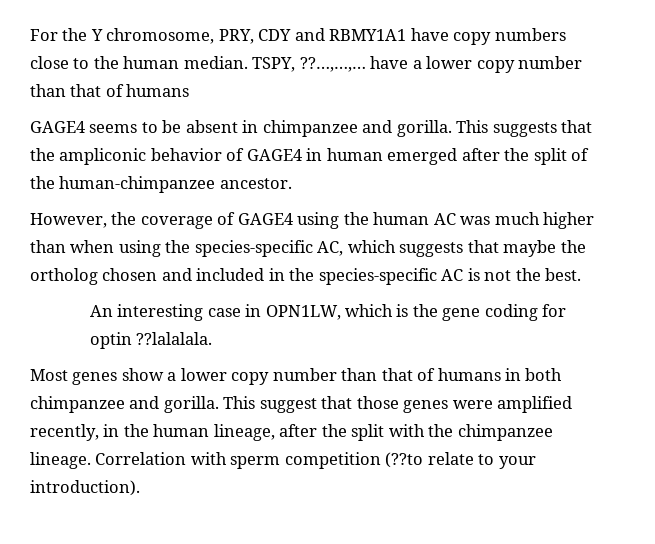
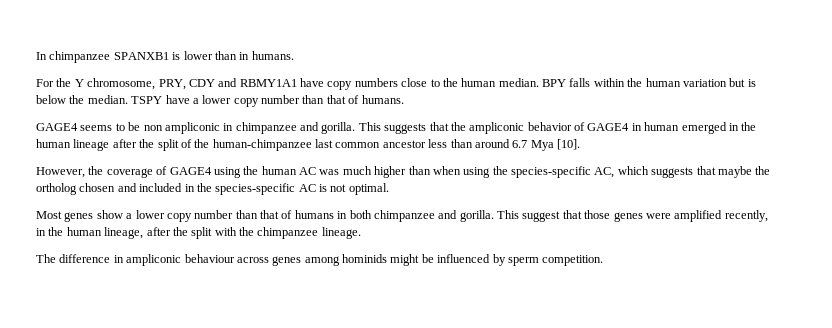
+ In chimpanzee SPANXB1 is lower than in humans.
- TSPY, ??…,…,… have a lower copy number than that of humans
+ BPY falls within the human variation but is below the median. TSPY have a lower copy number than that of humans.
- GAGE4 seems to be absent in chimpanzee and gorilla.
+ GAGE4 seems to be non ampliconic in chimpanzee and gorilla.
- This suggests that the ampliconic behavior of GAGE4 in human emerged after the split of the human-chimpanzee ancestor.
+ This suggests that the ampliconic behavior of GAGE4 in human emerged in the human lineage after the split of the human-chimpanzee last common ancestor less than around 6.7 Mya [10].
- However, the coverage of GAGE4 using the human AC was much higher than when using the species-specific AC, which suggests that maybe the ortholog chosen and included in the species-specific AC is not the best.
- An interesting case in OPN1LW, which is the gene coding for optin ??lalalala.
+ However, the coverage of GAGE4 using the human AC was much higher than when using the species-specific AC, which suggests that maybe the ortholog chosen and included in the species-specific AC is not optimal.
- This suggest that those genes were amplified recently, in the human lineage, after the split with the chimpanzee lineage. Correlation with sperm competition (??to relate to your introduction).
+ This suggest that those genes were amplified recently, in the human lineage, after the split with the chimpanzee lineage.
+ The difference in ampliconic behaviour across genes among hominids might be influenced by sperm competition.

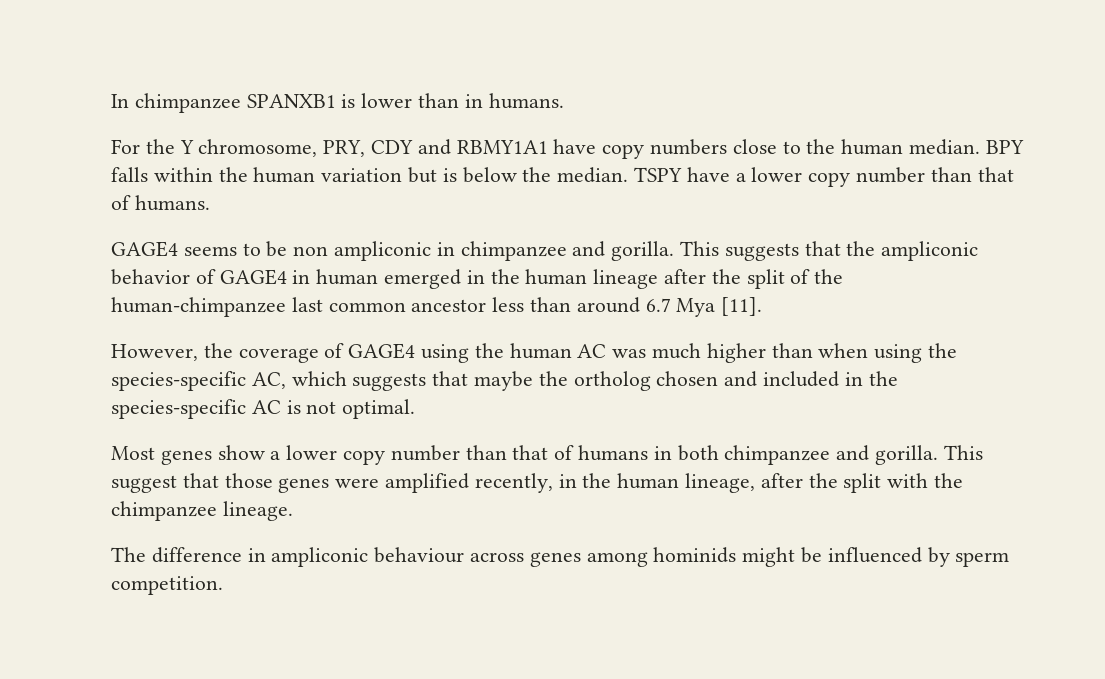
- This suggests that the ampliconic behavior of GAGE4 in human emerged in the human lineage after the split of the human-chimpanzee last common ancestor less than around 6.7 Mya [10].
+ This suggests that the ampliconic behavior of GAGE4 in human emerged in the human lineage after the split of the human-chimpanzee last common ancestor less than around 6.7 Mya [11].

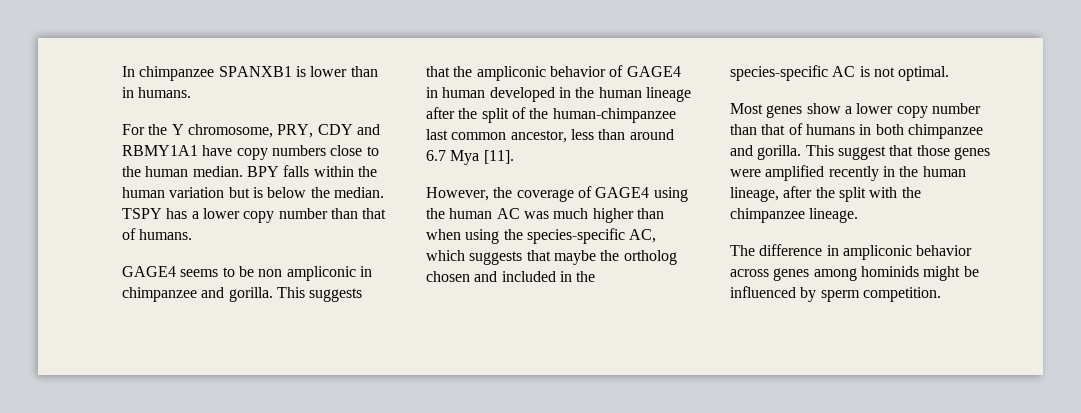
- TSPY have a lower copy number than that of humans.
+ TSPY has a lower copy number than that of humans.
- This suggests that the ampliconic behavior of GAGE4 in human emerged in the human lineage after the split of the human-chimpanzee last common ancestor less than around 6.7 Mya [11].
+ This suggests that the ampliconic behavior of GAGE4 in human developed in the human lineage after the split of the human-chimpanzee last common ancestor, less than around 6.7 Mya [11].
- This suggest that those genes were amplified recently, in the human lineage, after the split with the chimpanzee lineage.
+ This suggest that those genes were amplified recently in the human lineage, after the split with the chimpanzee lineage.
- The difference in ampliconic behaviour across genes among hominids might be influenced by sperm competition.
+ The difference in ampliconic behavior across genes among hominids might be influenced by sperm competition.

